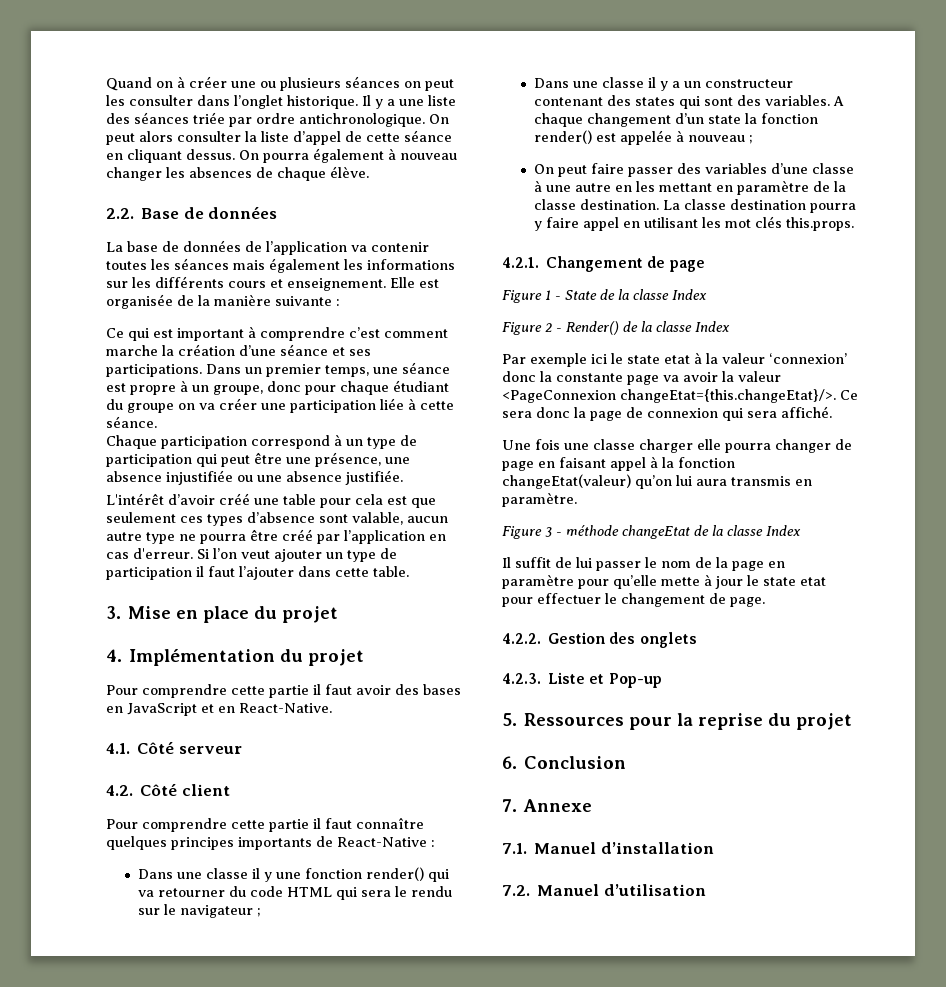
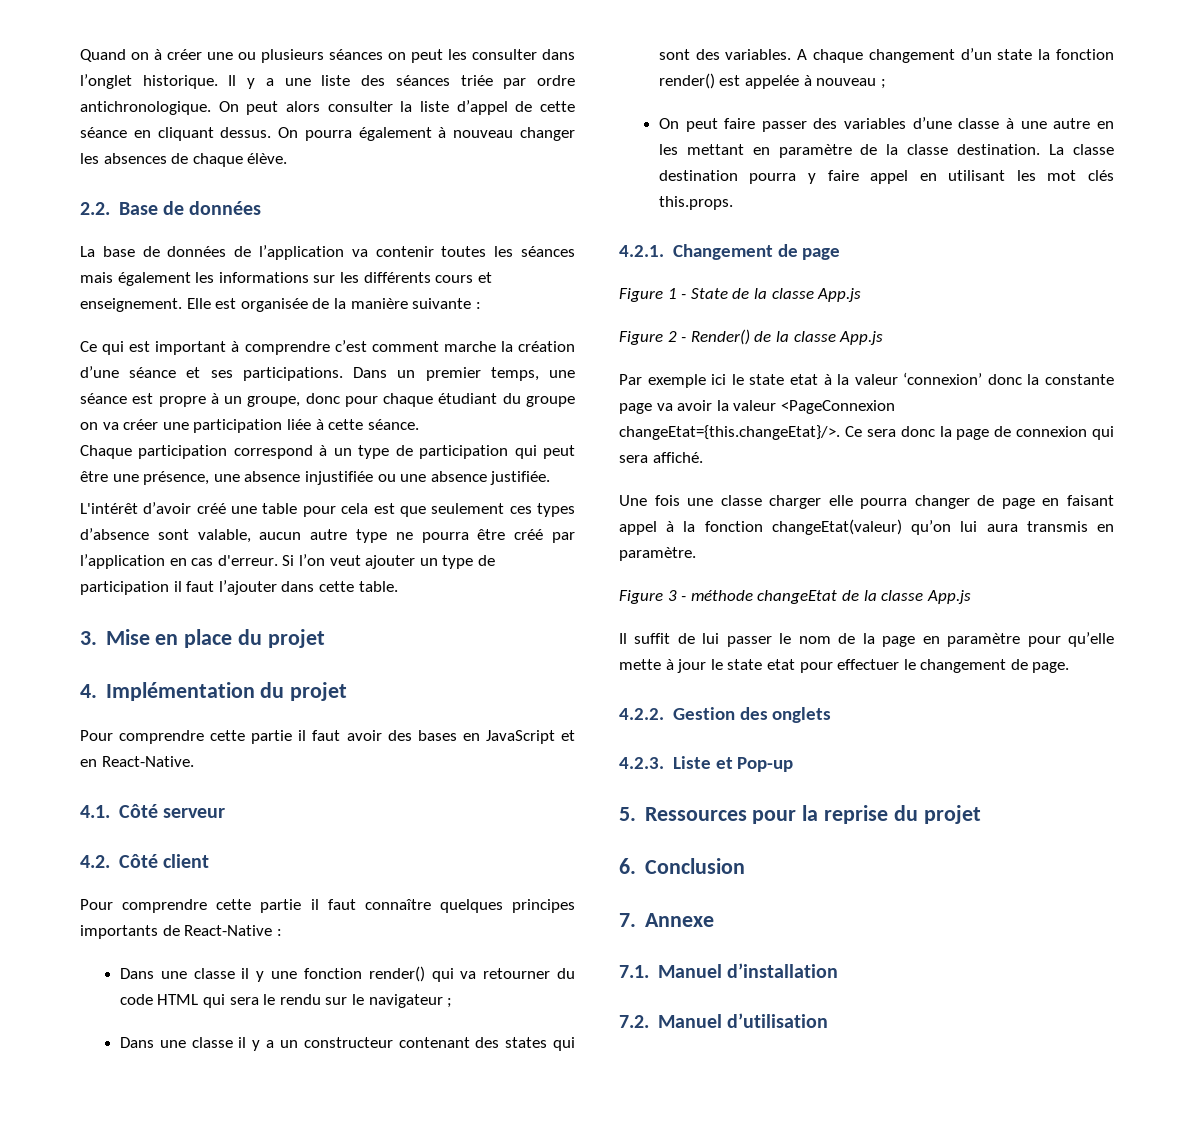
- Figure 1 - State de la classe Index
+ Figure 1 - State de la classe App.js
- Figure 2 - Render() de la classe Index
+ Figure 2 - Render() de la classe App.js
- Figure 3 - méthode changeEtat de la classe Index
+ Figure 3 - méthode changeEtat de la classe App.js

